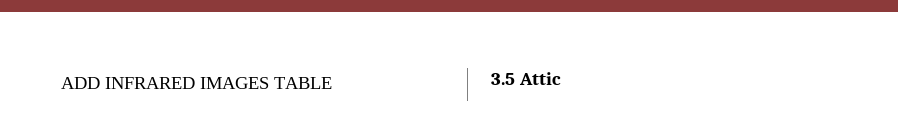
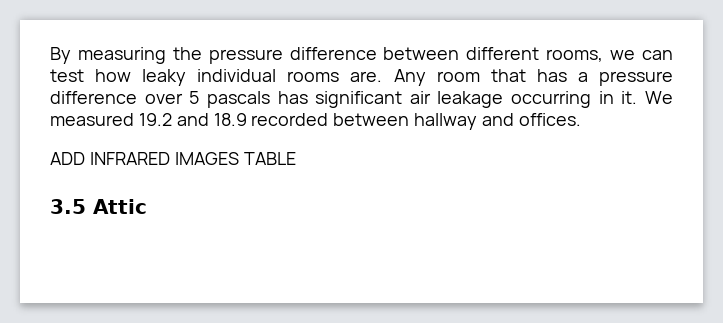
+ By measuring the pressure difference between different rooms, we can test how leaky individual rooms are. Any room that has a pressure difference over 5 pascals has significant air leakage occurring in it. We measured 19.2 and 18.9 recorded between hallway and offices.

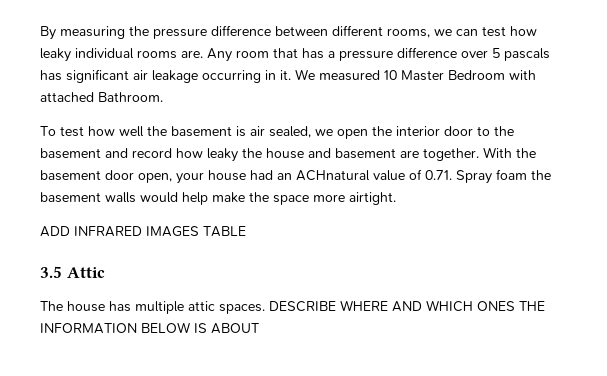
- We measured 19.2 and 18.9 recorded between hallway and offices.
+ We measured 10 Master Bedroom with attached Bathroom.
+ To test how well the basement is air sealed, we open the interior door to the basement and record how leaky the house and basement are together. With the basement door open, your house had an ACHnatural value of 0.71. Spray foam the basement walls would help make the space more airtight.
+ The house has multiple attic spaces. DESCRIBE WHERE AND WHICH ONES THE INFORMATION BELOW IS ABOUT

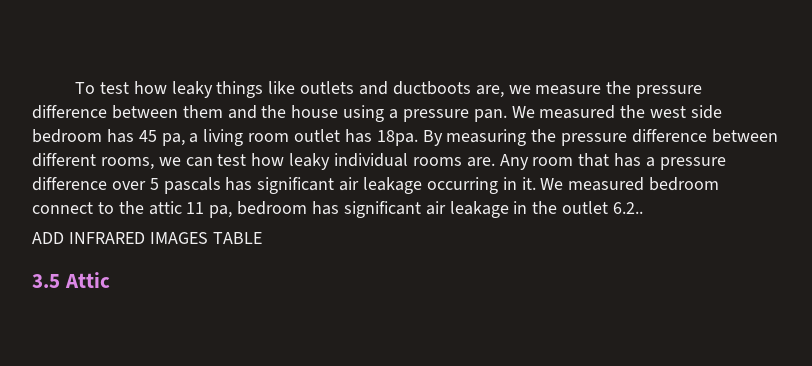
+ To test how leaky things like outlets and ductboots are, we measure the pressure difference between them and the house using a pressure pan. We measured the west side bedroom has 45 pa, a living room outlet has 18pa.
- We measured 10 Master Bedroom with attached Bathroom.
- To test how well the basement is air sealed, we open the interior door to the basement and record how leaky the house and basement are together. With the basement door open, your house had an ACHnatural value of 0.71. Spray foam the basement walls would help make the space more airtight.
+ We measured bedroom connect to the attic 11 pa, bedroom has significant air leakage in the outlet 6.2..
- The house has multiple attic spaces. DESCRIBE WHERE AND WHICH ONES THE INFORMATION BELOW IS ABOUT

